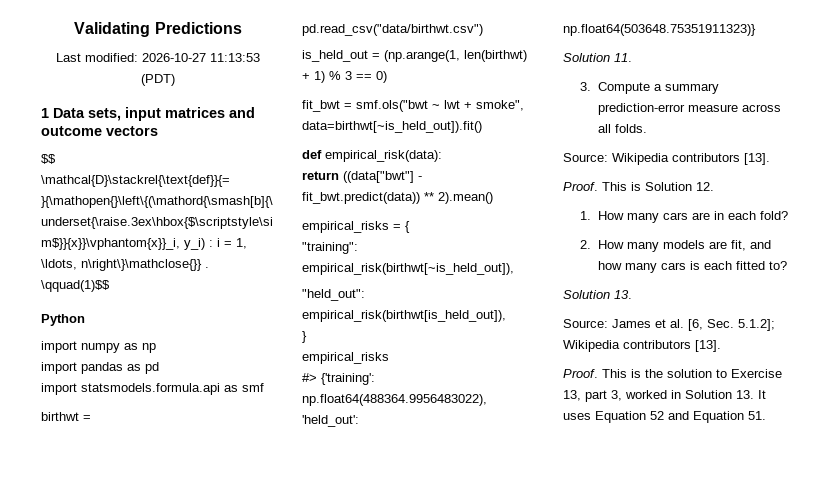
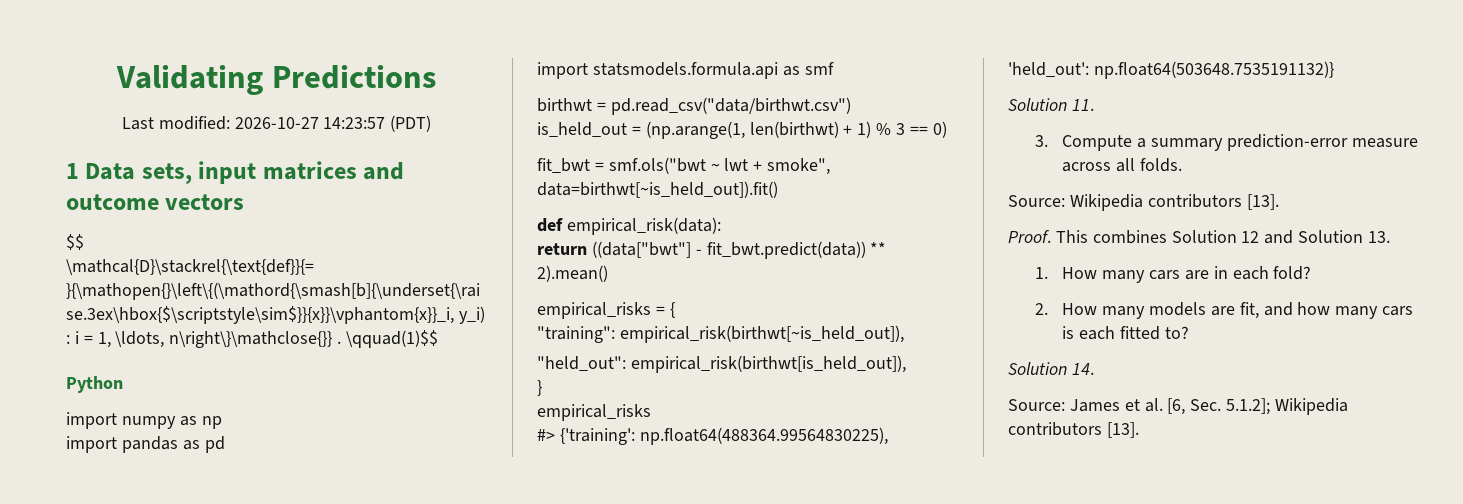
- Last modified: 2026-10-27 11:13:53 (PDT)
+ Last modified: 2026-10-27 14:23:57 (PDT)
- #> {'training': np.float64(488364.9956483022), 'held_out': np.float64(503648.75351911323)}
+ #> {'training': np.float64(488364.99564830225), 'held_out': np.float64(503648.7535191132)}
- This is Solution 12.
+ This combines Solution 12 and Solution 13.
  2. How many models are fit, and how many cars is each fitted to?
- Solution 13.
+ Solution 14.
- Proof. This is the solution to Exercise 13, part 3, worked in Solution 13. It uses Equation 52 and Equation 51.

